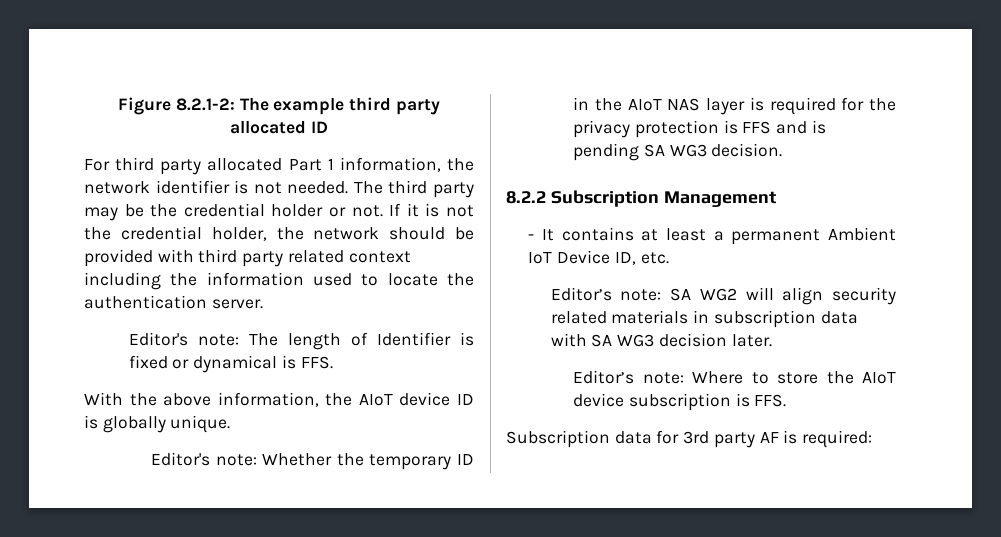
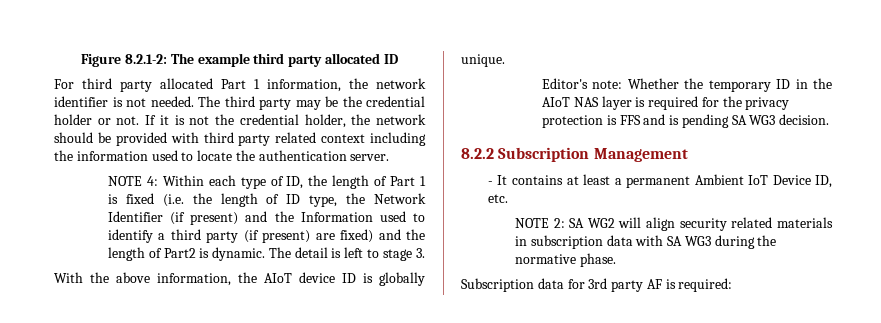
- Editor's note: The length of Identifier is fixed or dynamical is FFS.
+ NOTE 4: Within each type of ID, the length of Part 1 is fixed (i.e. the length of ID type, the Network Identifier (if present) and the Information used to identify a third party (if present) are fixed) and the length of Part2 is dynamic. The detail is left to stage 3.
- Editor’s note: SA WG2 will align security related materials in subscription data with SA WG3 decision later.
- Editor’s note: Where to store the AIoT device subscription is FFS.
+ NOTE 2: SA WG2 will align security related materials in subscription data with SA WG3 during the normative phase.

